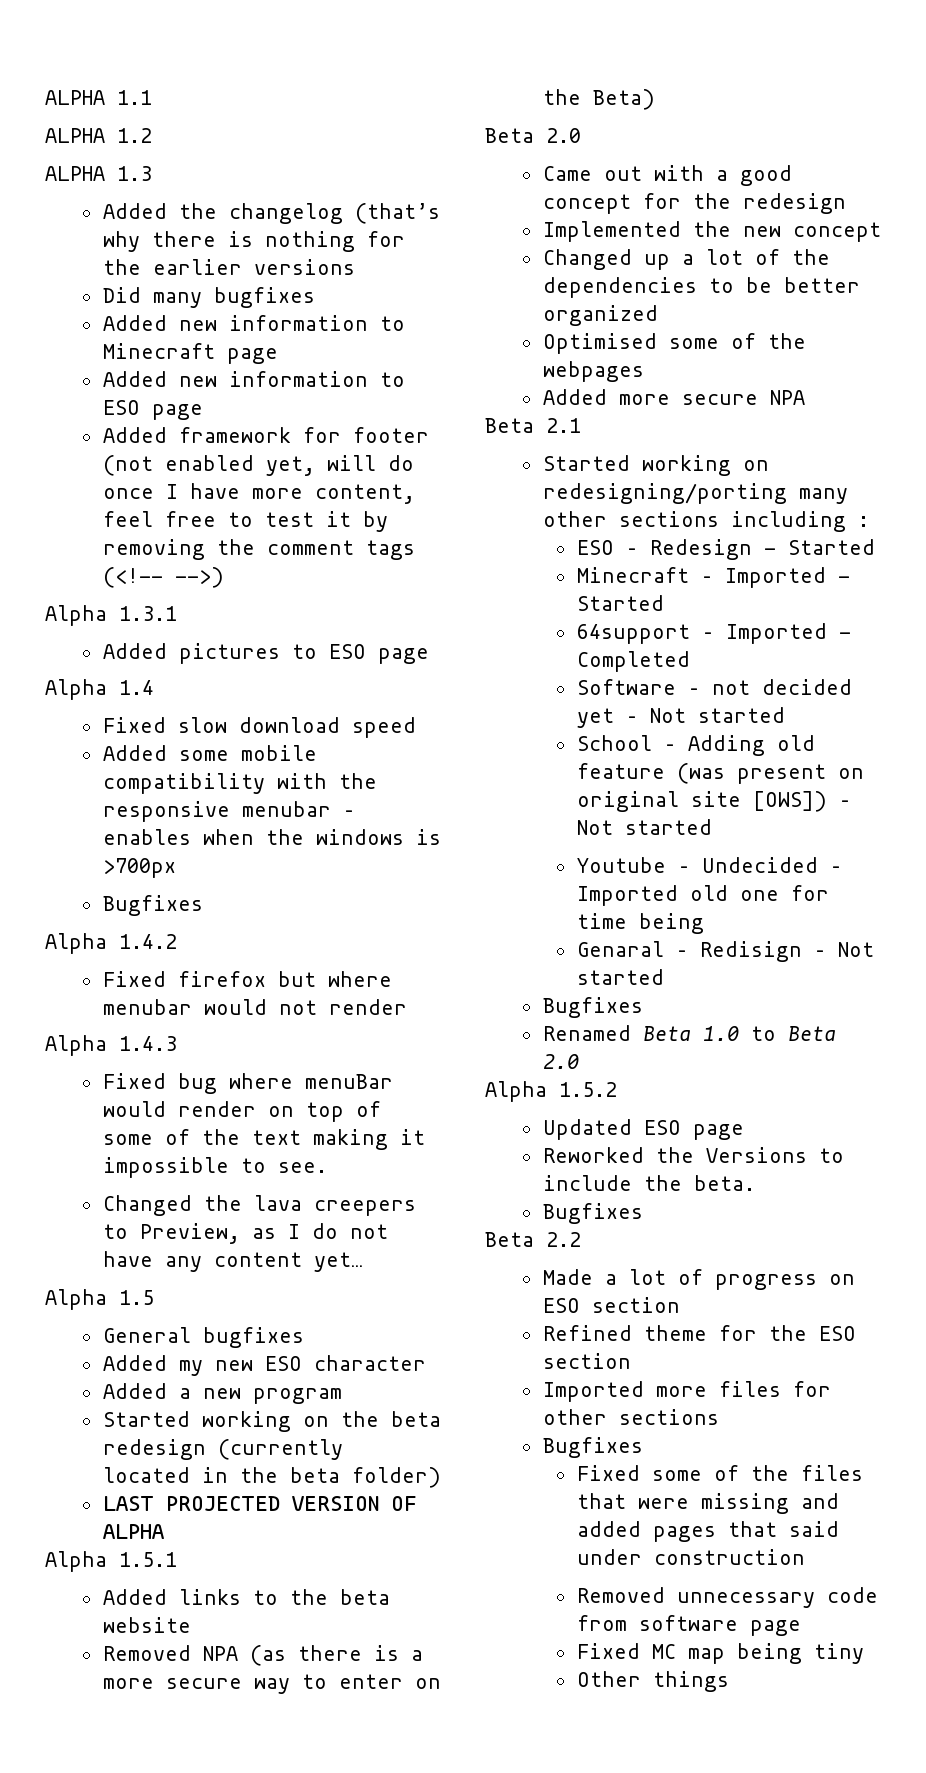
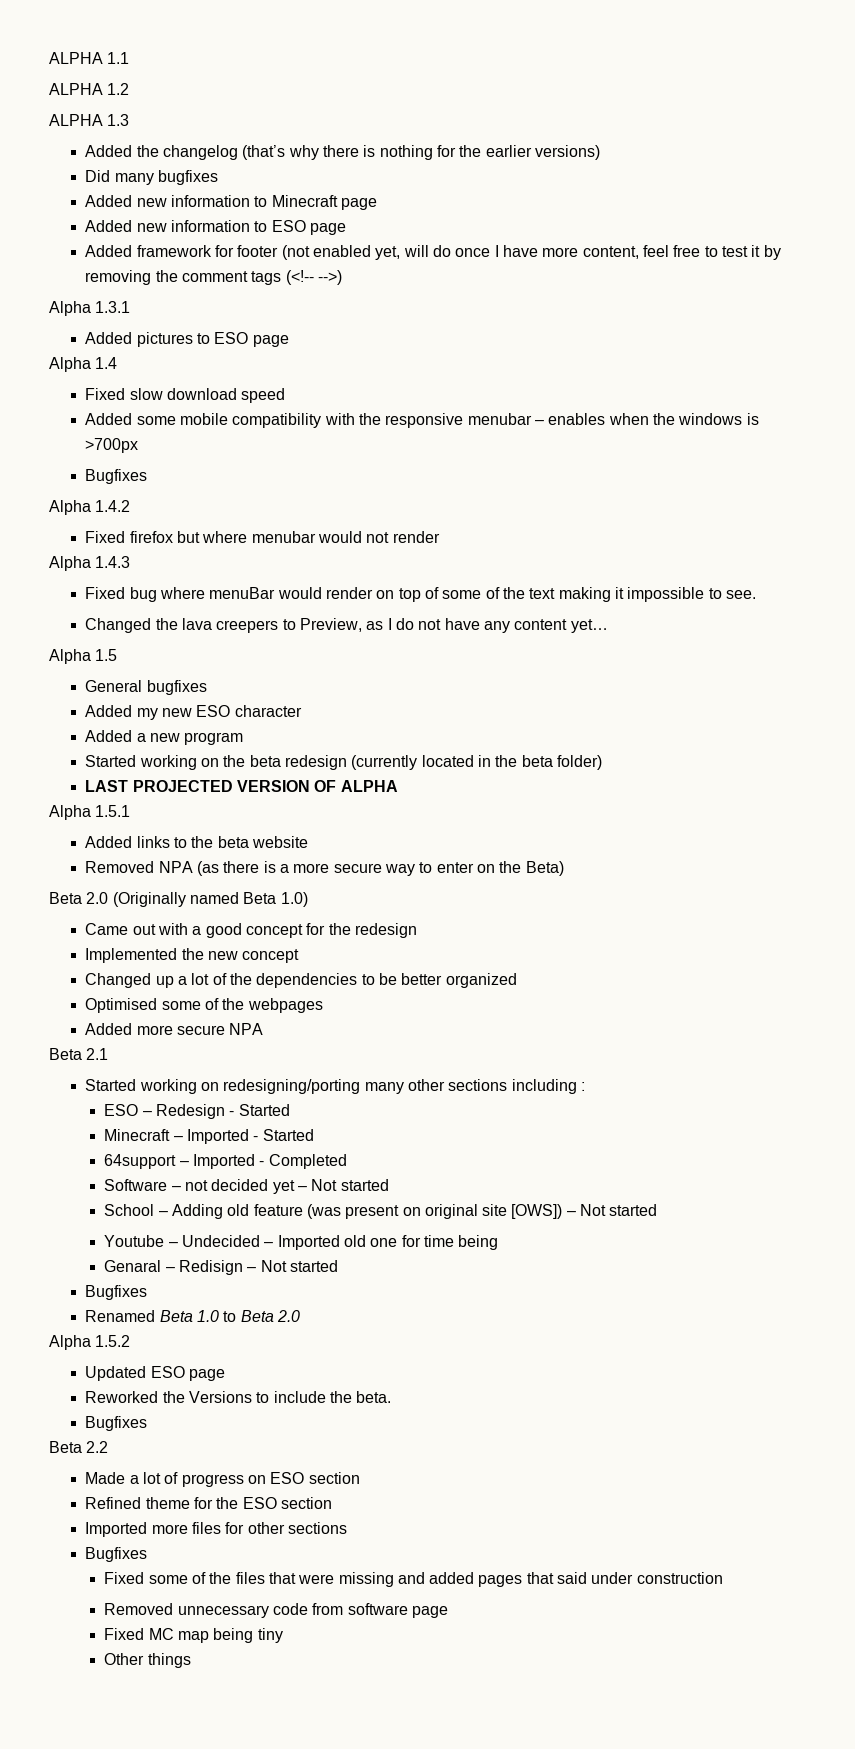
- Added the changelog (that’s why there is nothing for the earlier versions
+ Added the changelog (that’s why there is nothing for the earlier versions)
  Removed NPA (as there is a more secure way to enter on the Beta)
- Beta 2.0
+ Beta 2.0 (Originally named Beta 1.0)

